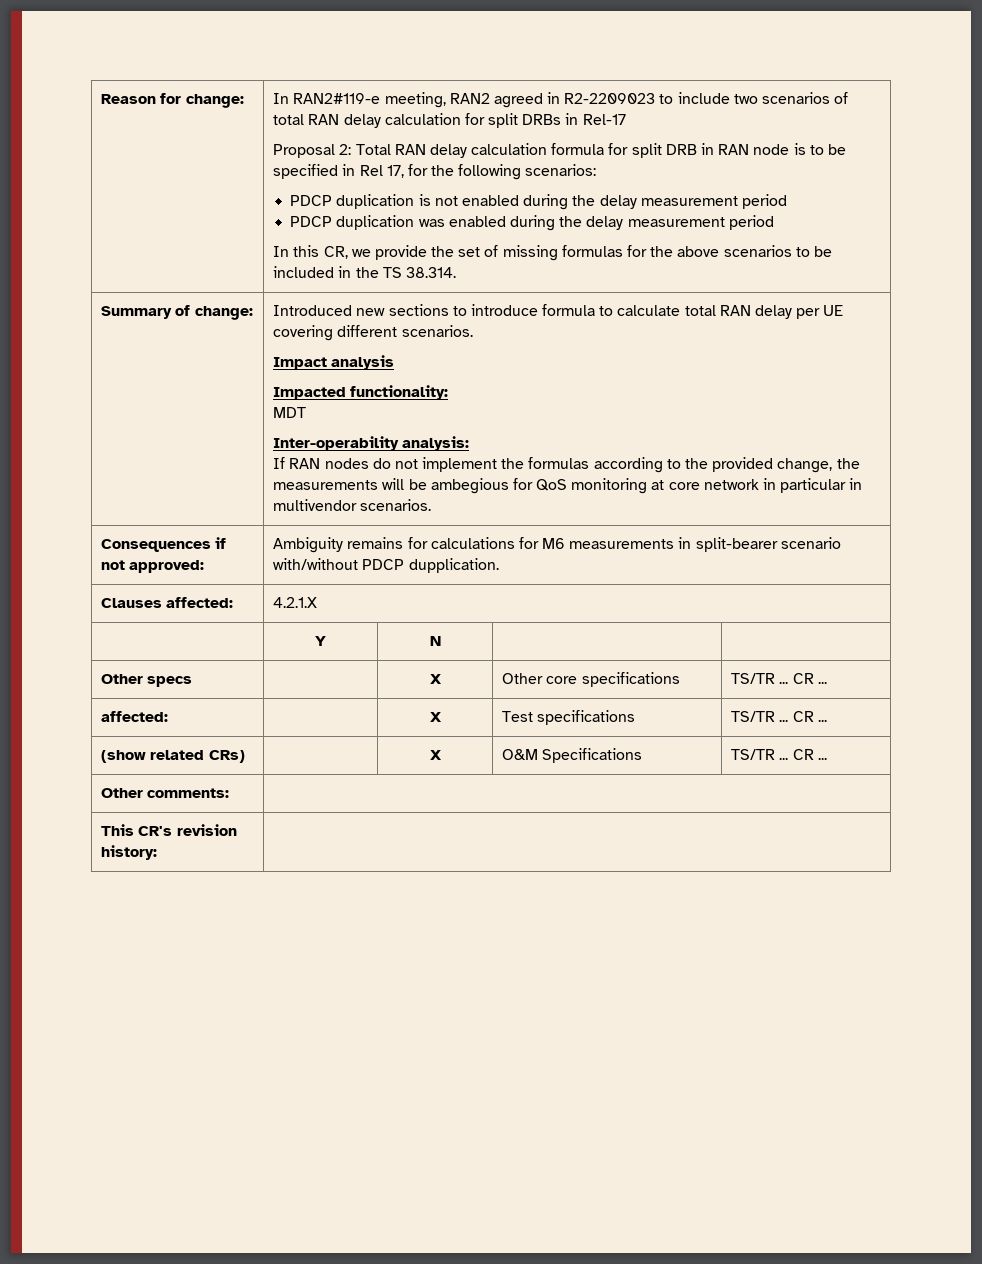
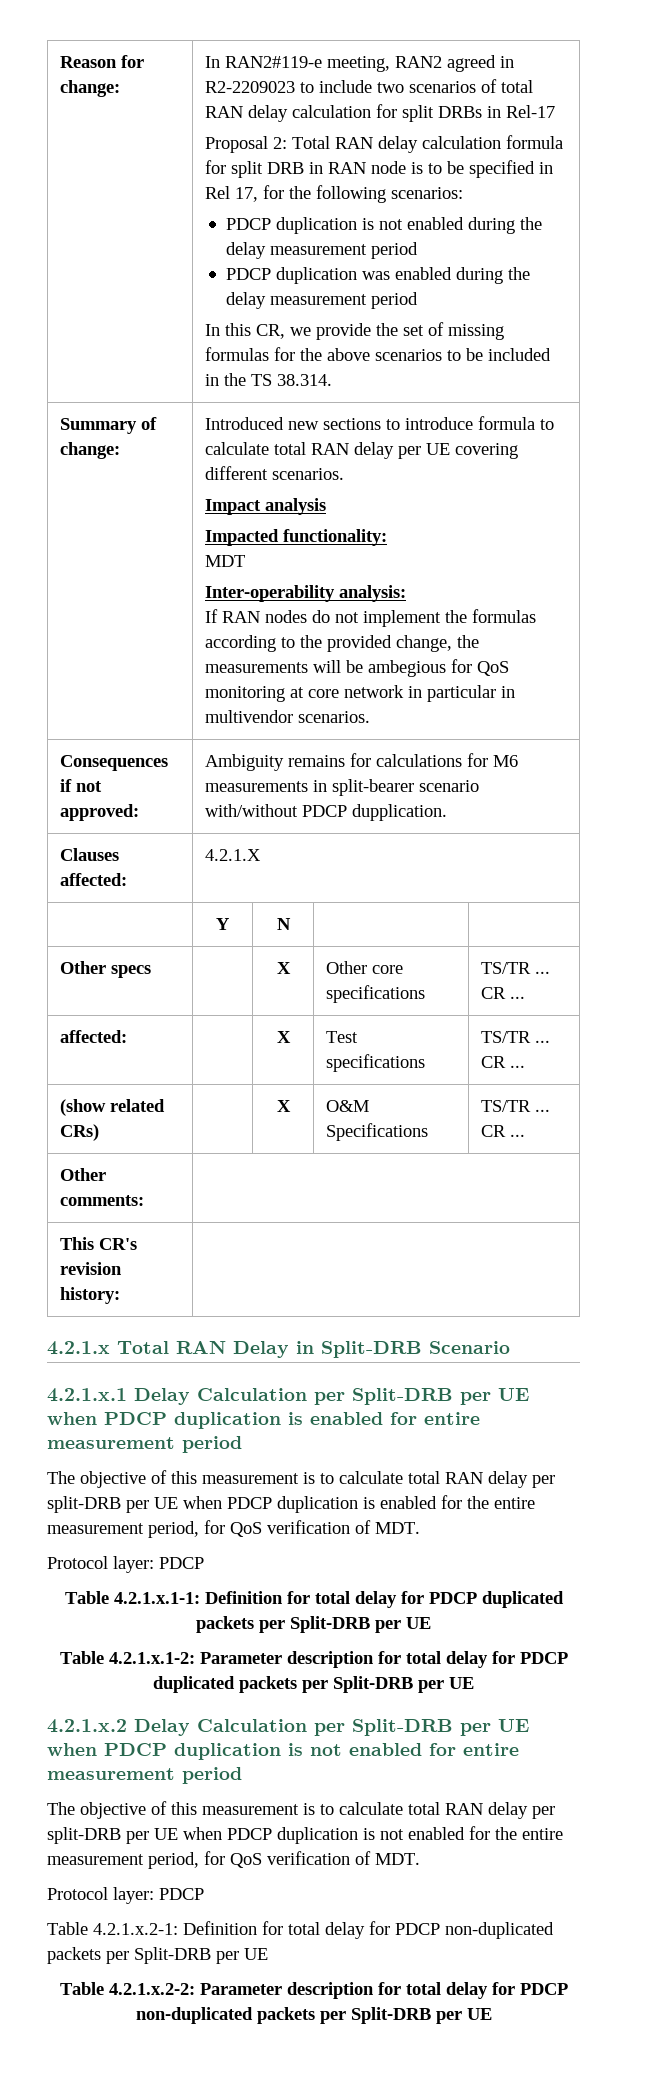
+ 4.2.1.x Total RAN Delay in Split-DRB Scenario
+ 4.2.1.x.1 Delay Calculation per Split-DRB per UE when PDCP duplication is enabled for entire measurement period
+ The objective of this measurement is to calculate total RAN delay per split-DRB per UE when PDCP duplication is enabled for the entire measurement period, for QoS verification of MDT.
+ Protocol layer: PDCP
+ Table 4.2.1.x.1-1: Definition for total delay for PDCP duplicated packets per Split-DRB per UE
+ Table 4.2.1.x.1-2: Parameter description for total delay for PDCP duplicated packets per Split-DRB per UE
+ 4.2.1.x.2 Delay Calculation per Split-DRB per UE when PDCP duplication is not enabled for entire measurement period
+ The objective of this measurement is to calculate total RAN delay per split-DRB per UE when PDCP duplication is not enabled for the entire measurement period, for QoS verification of MDT.
+ Protocol layer: PDCP
+ Table 4.2.1.x.2-1: Definition for total delay for PDCP non-duplicated packets per Split-DRB per UE
+ Table 4.2.1.x.2-2: Parameter description for total delay for PDCP non-duplicated packets per Split-DRB per UE

